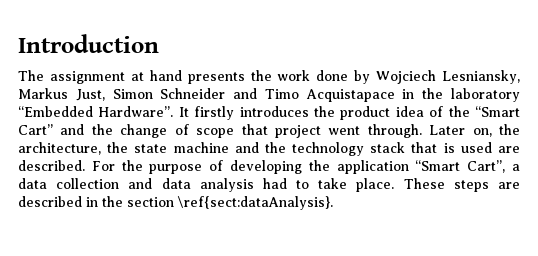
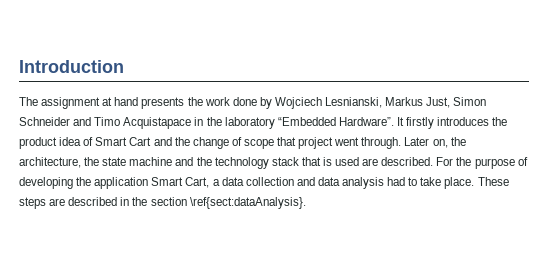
- The assignment at hand presents the work done by Wojciech Lesniansky, Markus Just, Simon Schneider and Timo Acquistapace in the laboratory “Embedded Hardware”.
+ The assignment at hand presents the work done by Wojciech Lesnianski, Markus Just, Simon Schneider and Timo Acquistapace in the laboratory “Embedded Hardware”.
- It firstly introduces the product idea of the “Smart Cart” and the change of scope that project went through.
+ It firstly introduces the product idea of Smart Cart and the change of scope that project went through.
- For the purpose of developing the application “Smart Cart”, a data collection and data analysis had to take place.
+ For the purpose of developing the application Smart Cart, a data collection and data analysis had to take place.

